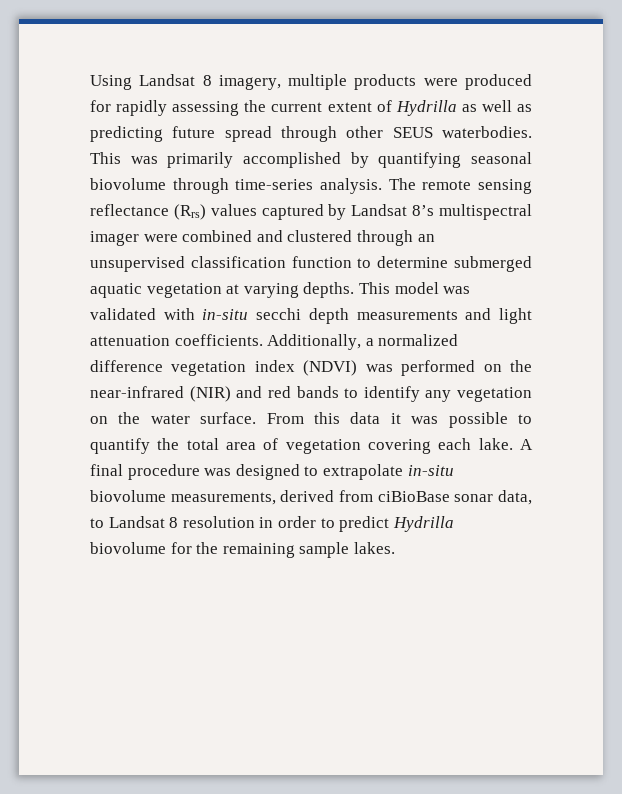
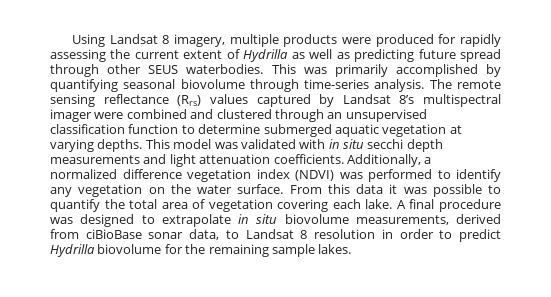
- This model was validated with in-situ secchi depth measurements and light attenuation coefficients.
+ This model was validated with in situ secchi depth measurements and light attenuation coefficients.
- Additionally, a normalized difference vegetation index (NDVI) was performed on the near-infrared (NIR) and red bands to identify any vegetation on the water surface.
+ Additionally, a normalized difference vegetation index (NDVI) was performed to identify any vegetation on the water surface.
- A final procedure was designed to extrapolate in-situ biovolume measurements, derived from ciBioBase sonar data, to Landsat 8 resolution in order to predict Hydrilla biovolume for the remaining sample lakes.
+ A final procedure was designed to extrapolate in situ biovolume measurements, derived from ciBioBase sonar data, to Landsat 8 resolution in order to predict Hydrilla biovolume for the remaining sample lakes.

